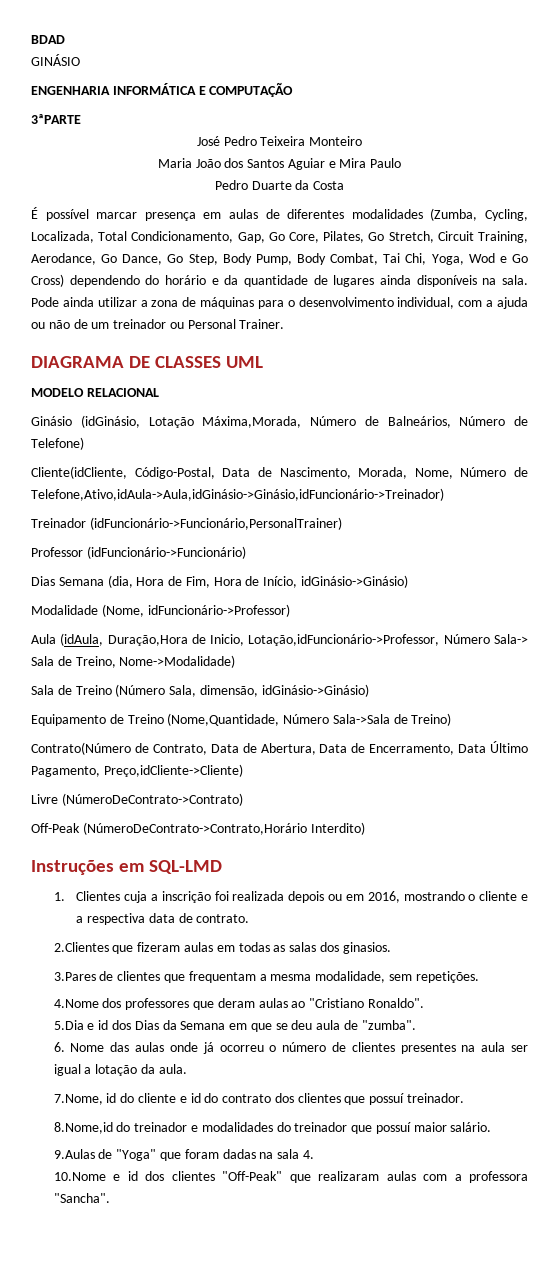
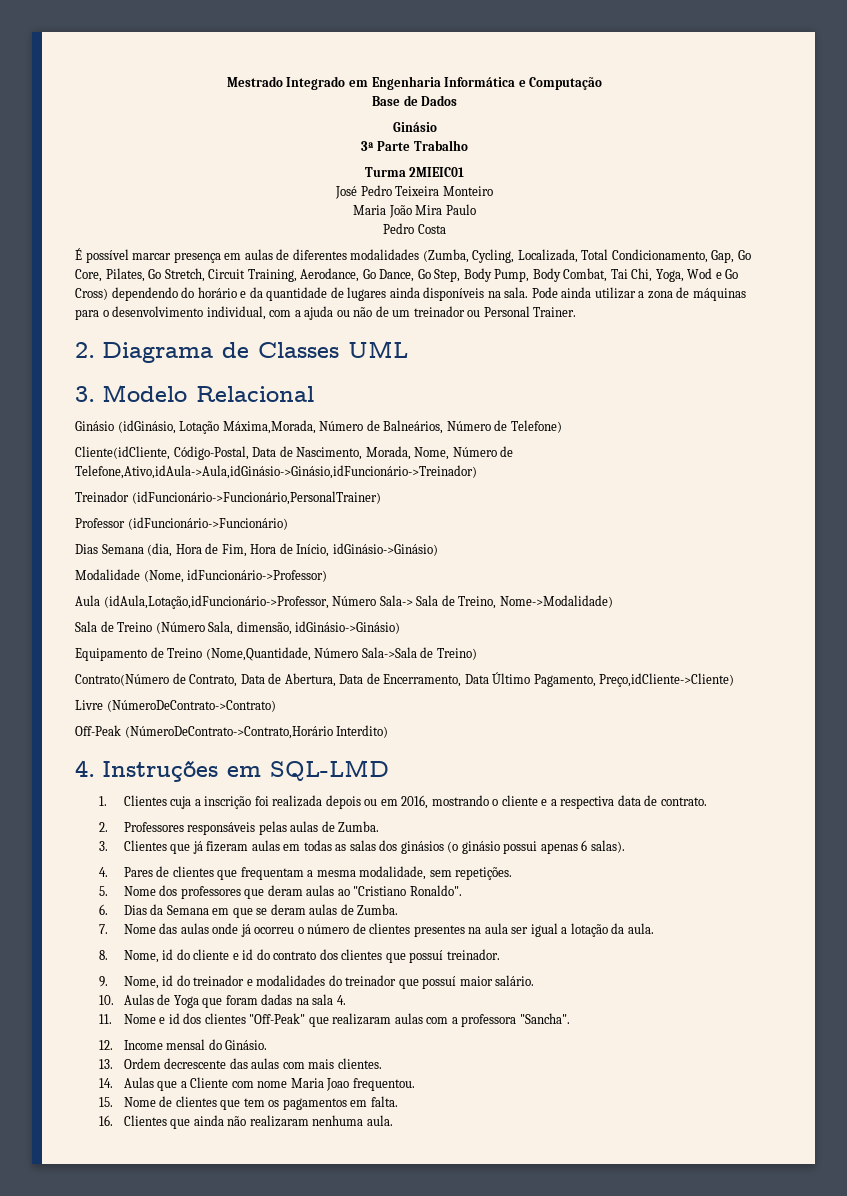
- BDAD
- GINÁSIO
- ENGENHARIA INFORMÁTICA E COMPUTAÇÃO
- 3ªPARTE
+ Mestrado Integrado em Engenharia Informática e Computação
+ Base de Dados
+ Ginásio
+ 3ª Parte Trabalho
+ Turma 2MIEIC01
- Maria João dos Santos Aguiar e Mira Paulo
+ Maria João Mira Paulo
- Pedro Duarte da Costa
+ Pedro Costa
- DIAGRAMA DE CLASSES UML
- MODELO RELACIONAL
+ 2. Diagrama de Classes UML
+ 3. Modelo Relacional
- Aula (idAula, Duração,Hora de Inicio, Lotação,idFuncionário->Professor, Número Sala-> Sala de Treino, Nome->Modalidade)
+ Aula (idAula,Lotação,idFuncionário->Professor, Número Sala-> Sala de Treino, Nome->Modalidade)
- Instruções em SQL-LMD
+ 4. Instruções em SQL-LMD
- 2.Clientes que fizeram aulas em todas as salas dos ginasios.
- 3.Pares de clientes que frequentam a mesma modalidade, sem repetições.
+ 2. Professores responsáveis pelas aulas de Zumba.
+ 3. Clientes que já fizeram aulas em todas as salas dos ginásios (o ginásio possui apenas 6 salas).
+ 4. Pares de clientes que frequentam a mesma modalidade, sem repetições.
- 4.Nome dos professores que deram aulas ao "Cristiano Ronaldo".
+ 5. Nome dos professores que deram aulas ao "Cristiano Ronaldo".
- 5.Dia e id dos Dias da Semana em que se deu aula de "zumba".
- 6. Nome das aulas onde já ocorreu o número de clientes presentes na aula ser igual a lotação da aula.
+ 6. Dias da Semana em que se deram aulas de Zumba.
+ 7. Nome das aulas onde já ocorreu o número de clientes presentes na aula ser igual a lotação da aula.
- 7.Nome, id do cliente e id do contrato dos clientes que possuí treinador.
+ 8. Nome, id do cliente e id do contrato dos clientes que possuí treinador.
- 8.Nome,id do treinador e modalidades do treinador que possuí maior salário.
+ 9. Nome, id do treinador e modalidades do treinador que possuí maior salário.
- 9.Aulas de "Yoga" que foram dadas na sala 4.
+ 10. Aulas de Yoga que foram dadas na sala 4.
- 10.Nome e id dos clientes "Off-Peak" que realizaram aulas com a professora "Sancha".
+ 11. Nome e id dos clientes "Off-Peak" que realizaram aulas com a professora "Sancha".
+ 12. Income mensal do Ginásio.
+ 13. Ordem decrescente das aulas com mais clientes.
+ 14. Aulas que a Cliente com nome Maria Joao frequentou.
+ 15. Nome de clientes que tem os pagamentos em falta.
+ 16. Clientes que ainda não realizaram nenhuma aula.

